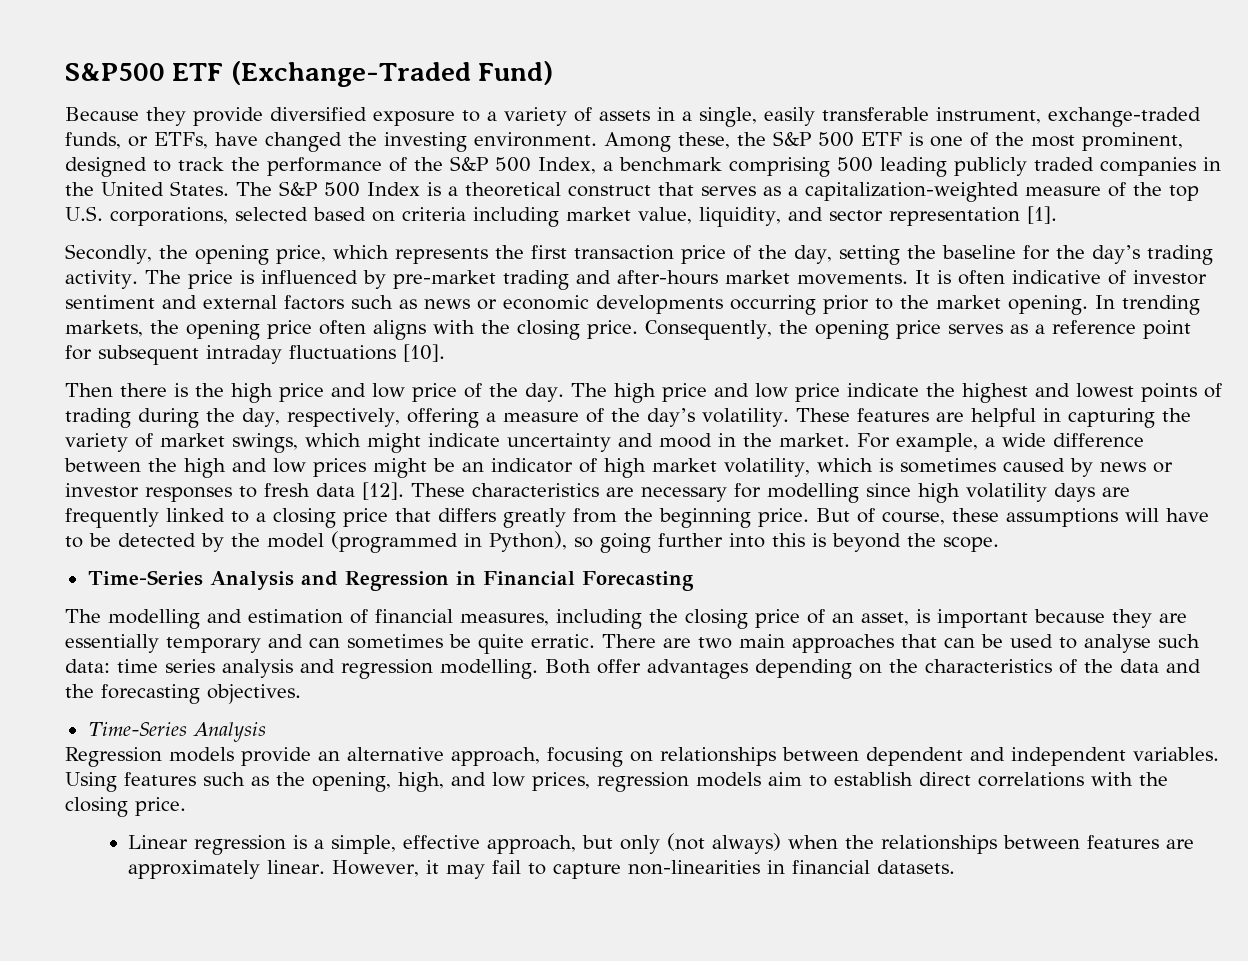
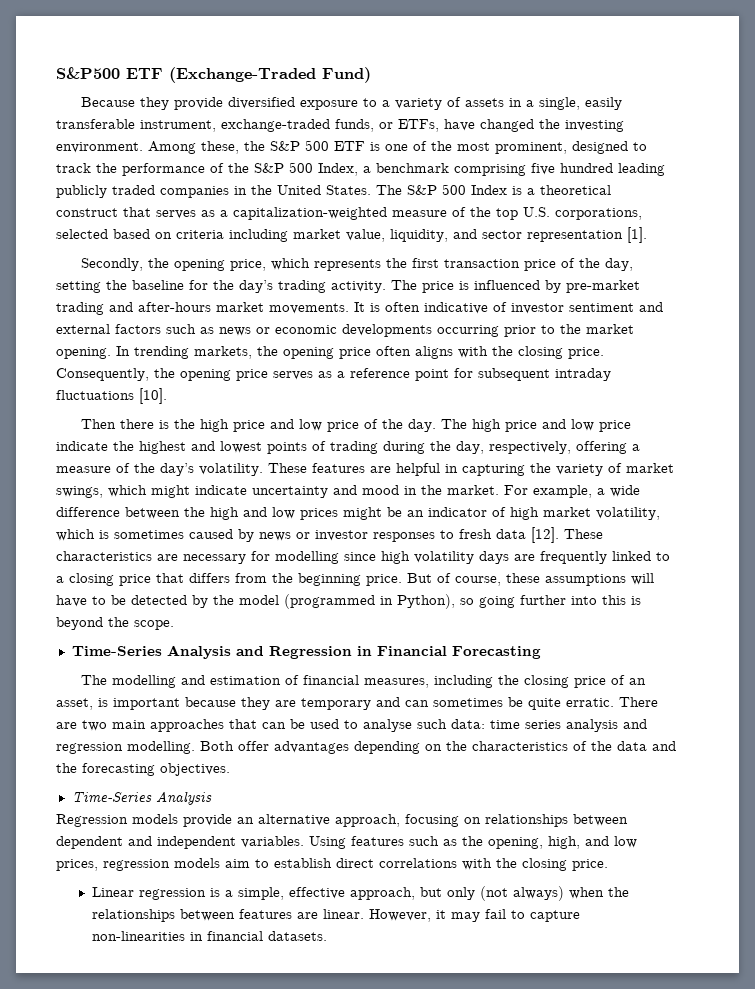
- Among these, the S&P 500 ETF is one of the most prominent, designed to track the performance of the S&P 500 Index, a benchmark comprising 500 leading publicly traded companies in the United States.
+ Among these, the S&P 500 ETF is one of the most prominent, designed to track the performance of the S&P 500 Index, a benchmark comprising five hundred leading publicly traded companies in the United States.
- These characteristics are necessary for modelling since high volatility days are frequently linked to a closing price that differs greatly from the beginning price.
+ These characteristics are necessary for modelling since high volatility days are frequently linked to a closing price that differs from the beginning price.
- The modelling and estimation of financial measures, including the closing price of an asset, is important because they are essentially temporary and can sometimes be quite erratic.
+ The modelling and estimation of financial measures, including the closing price of an asset, is important because they are temporary and can sometimes be quite erratic.
- Linear regression is a simple, effective approach, but only (not always) when the relationships between features are approximately linear.
+ Linear regression is a simple, effective approach, but only (not always) when the relationships between features are linear.

